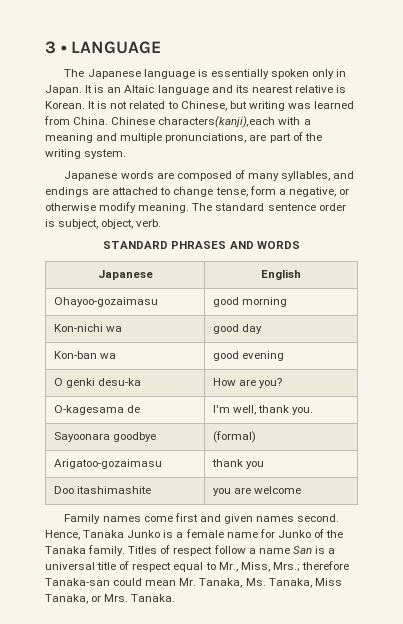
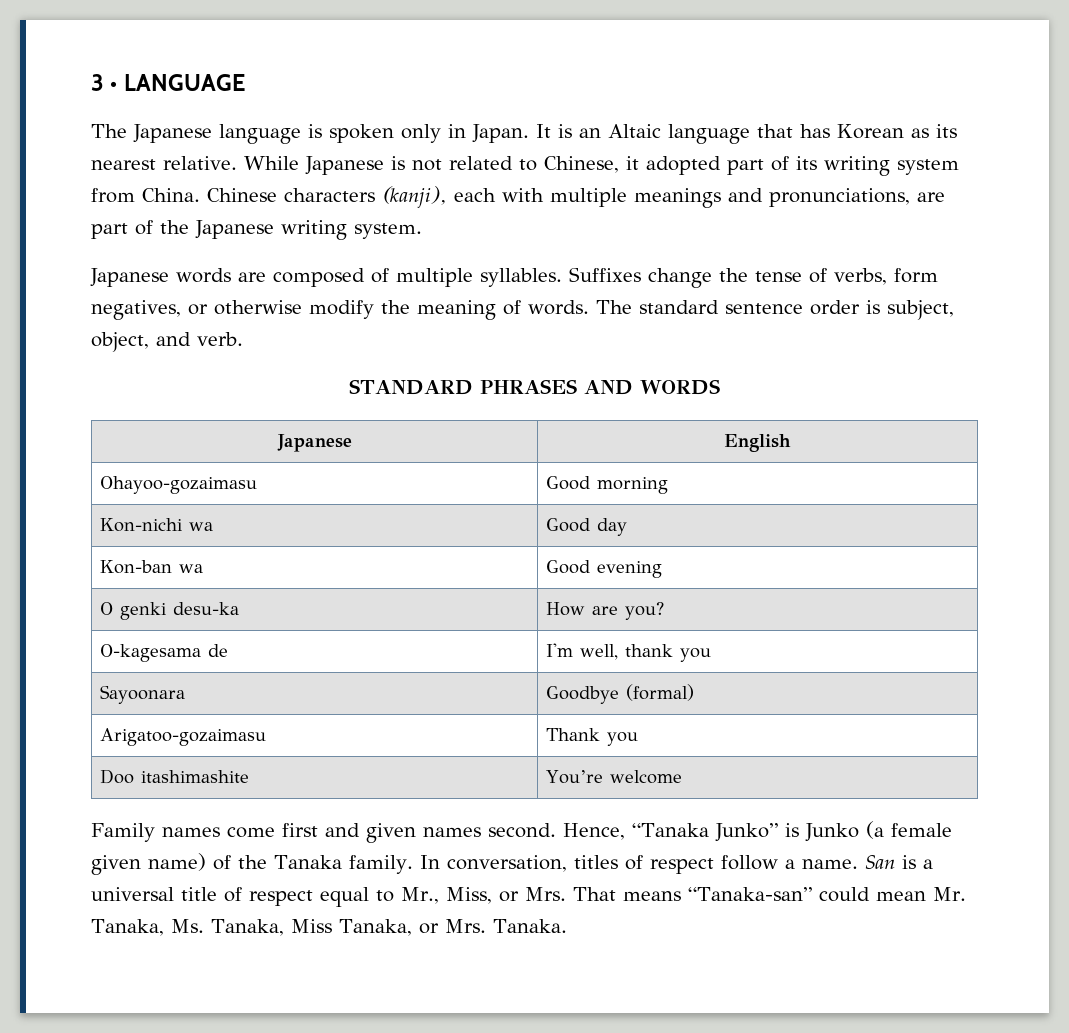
- The Japanese language is essentially spoken only in Japan.
+ The Japanese language is spoken only in Japan.
- It is an Altaic language and its nearest relative is Korean. It is not related to Chinese, but writing was learned from China. Chinese characters(kanji),each with a meaning and multiple pronunciations, are part of the writing system.
+ It is an Altaic language that has Korean as its nearest relative. While Japanese is not related to Chinese, it adopted part of its writing system from China. Chinese characters (kanji), each with multiple meanings and pronunciations, are part of the Japanese writing system.
- Japanese words are composed of many syllables, and endings are attached to change tense, form a negative, or otherwise modify meaning.
+ Japanese words are composed of multiple syllables. Suffixes change the tense of verbs, form negatives, or otherwise modify the meaning of words.
- The standard sentence order is subject, object, verb.
+ The standard sentence order is subject, object, and verb.
- Ohayoo-gozaimasu | good morning
+ Ohayoo-gozaimasu | Good morning
- Kon-nichi wa | good day
+ Kon-nichi wa | Good day
- Kon-ban wa | good evening
+ Kon-ban wa | Good evening
- O-kagesama de | I'm well, thank you.
+ O-kagesama de | I'm well, thank you
- Sayoonara goodbye | (formal)
+ Sayoonara | Goodbye (formal)
- Arigatoo-gozaimasu | thank you
+ Arigatoo-gozaimasu | Thank you
- Doo itashimashite | you are welcome
+ Doo itashimashite | You’re welcome
- Hence, Tanaka Junko is a female name for Junko of the Tanaka family.
+ Hence, “Tanaka Junko” is Junko (a female given name) of the Tanaka family.
- Titles of respect follow a name San is a universal title of respect equal to Mr., Miss, Mrs.; therefore Tanaka-san could mean Mr. Tanaka, Ms. Tanaka, Miss Tanaka, or Mrs. Tanaka.
+ In conversation, titles of respect follow a name. San is a universal title of respect equal to Mr., Miss, or Mrs. That means “Tanaka-san” could mean Mr. Tanaka, Ms. Tanaka, Miss Tanaka, or Mrs. Tanaka.

